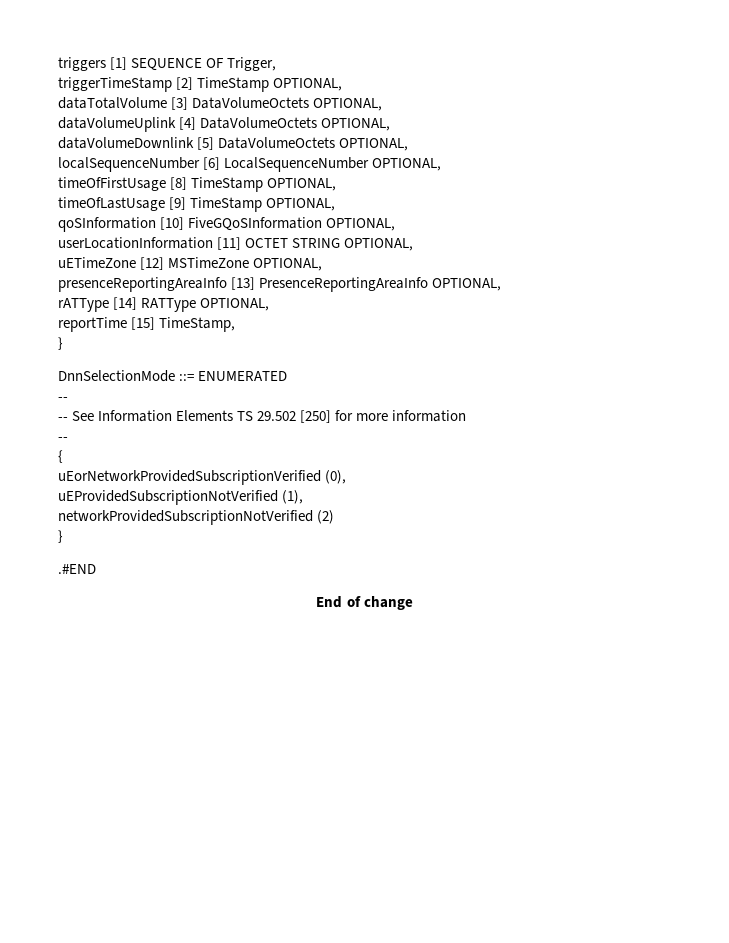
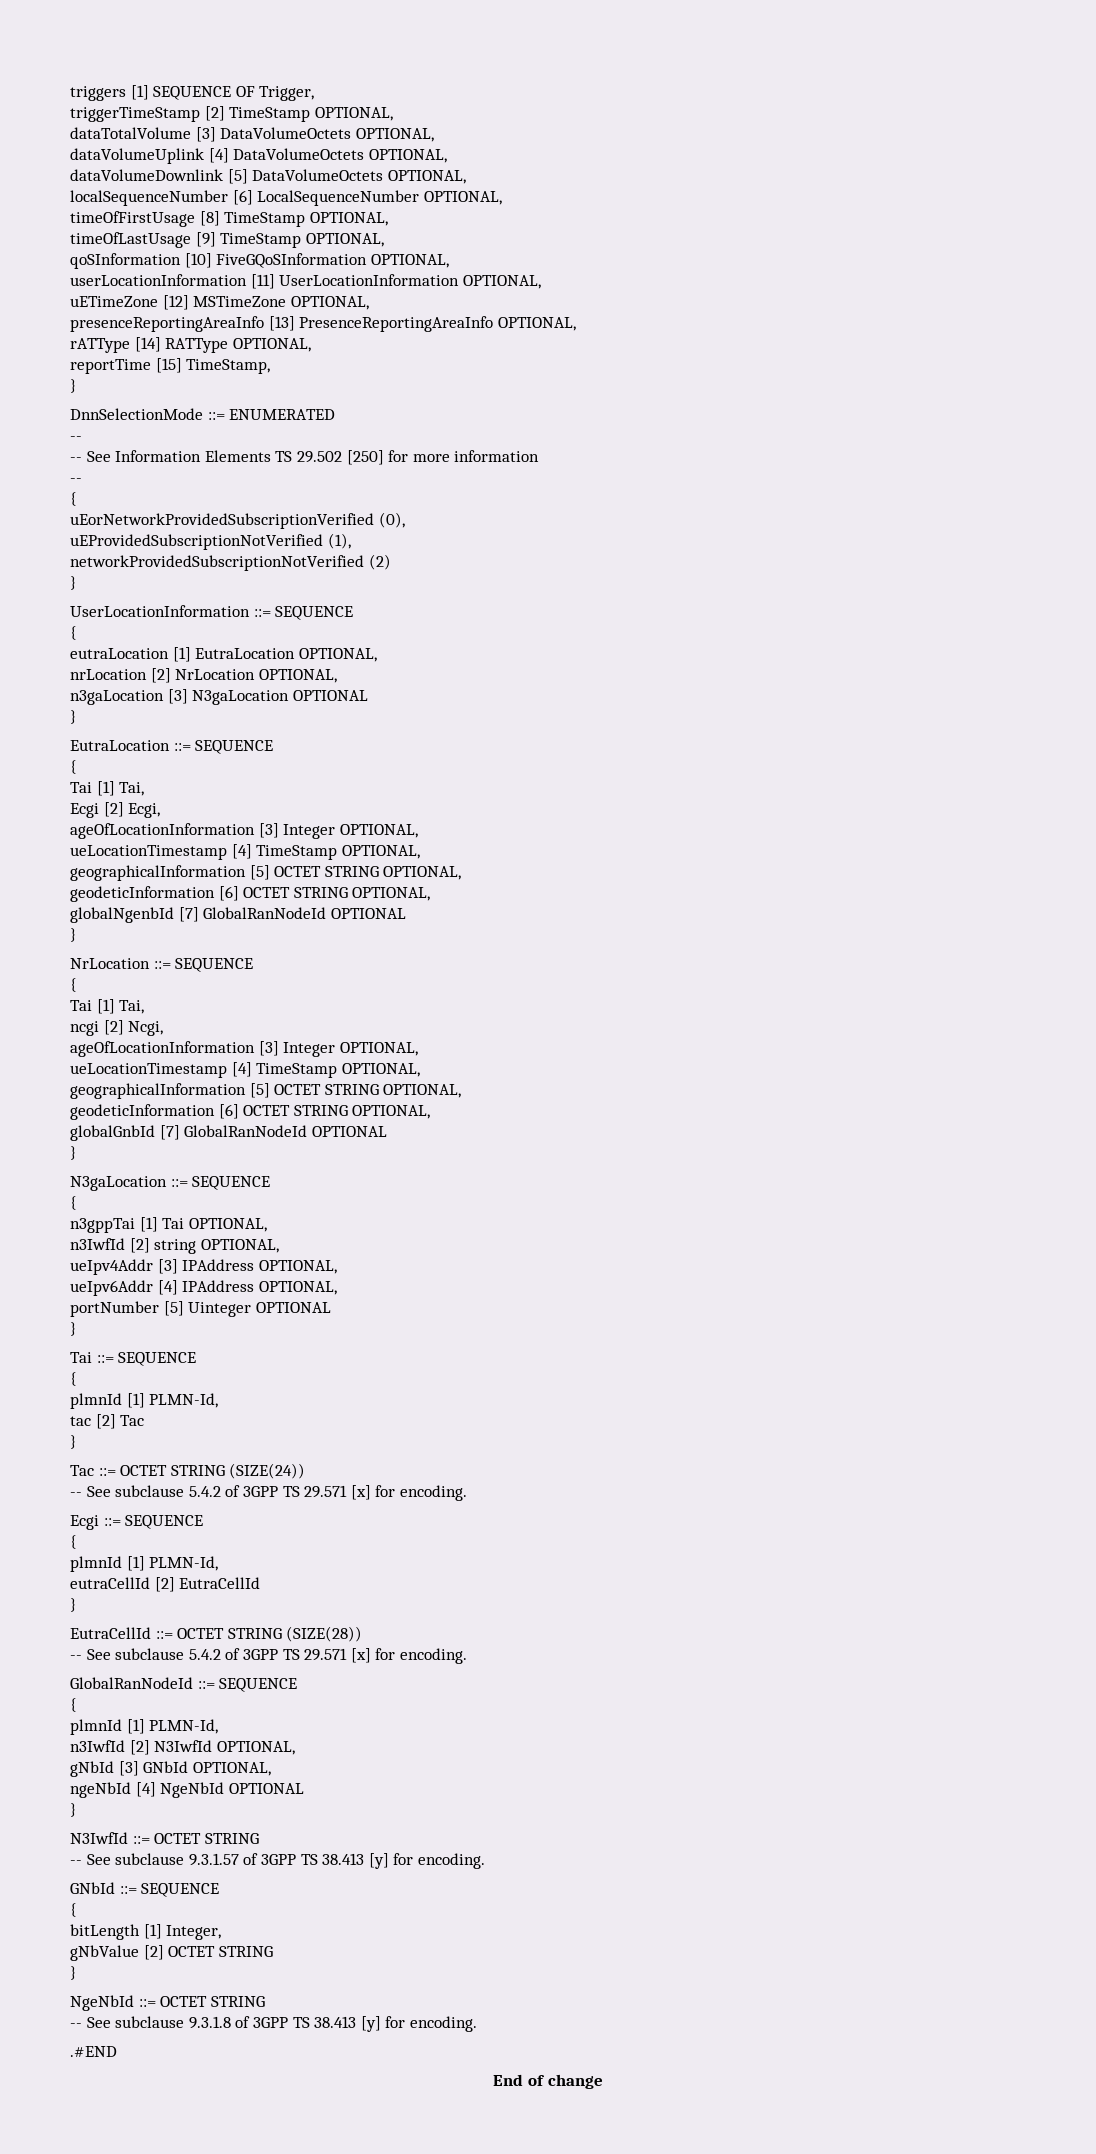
- userLocationInformation [11] OCTET STRING OPTIONAL,
+ userLocationInformation [11] UserLocationInformation OPTIONAL,
+ UserLocationInformation ::= SEQUENCE
+ {
+ eutraLocation [1] EutraLocation OPTIONAL,
+ nrLocation [2] NrLocation OPTIONAL,
+ n3gaLocation [3] N3gaLocation OPTIONAL
+ }
+ EutraLocation ::= SEQUENCE
+ {
+ Tai [1] Tai,
+ Ecgi [2] Ecgi,
+ ageOfLocationInformation [3] Integer OPTIONAL,
+ ueLocationTimestamp [4] TimeStamp OPTIONAL,
+ geographicalInformation [5] OCTET STRING OPTIONAL,
+ geodeticInformation [6] OCTET STRING OPTIONAL,
+ globalNgenbId [7] GlobalRanNodeId OPTIONAL
+ }
+ NrLocation ::= SEQUENCE
+ {
+ Tai [1] Tai,
+ ncgi [2] Ncgi,
+ ageOfLocationInformation [3] Integer OPTIONAL,
+ ueLocationTimestamp [4] TimeStamp OPTIONAL,
+ geographicalInformation [5] OCTET STRING OPTIONAL,
+ geodeticInformation [6] OCTET STRING OPTIONAL,
+ globalGnbId [7] GlobalRanNodeId OPTIONAL
+ }
+ N3gaLocation ::= SEQUENCE
+ {
+ n3gppTai [1] Tai OPTIONAL,
+ n3IwfId [2] string OPTIONAL,
+ ueIpv4Addr [3] IPAddress OPTIONAL,
+ ueIpv6Addr [4] IPAddress OPTIONAL,
+ portNumber [5] Uinteger OPTIONAL
+ }
+ Tai ::= SEQUENCE
+ {
+ plmnId [1] PLMN-Id,
+ tac [2] Tac
+ }
+ Tac ::= OCTET STRING (SIZE(24))
+ -- See subclause 5.4.2 of 3GPP TS 29.571 [x] for encoding.
+ Ecgi ::= SEQUENCE
+ {
+ plmnId [1] PLMN-Id,
+ eutraCellId [2] EutraCellId
+ }
+ EutraCellId ::= OCTET STRING (SIZE(28))
+ -- See subclause 5.4.2 of 3GPP TS 29.571 [x] for encoding.
+ GlobalRanNodeId ::= SEQUENCE
+ {
+ plmnId [1] PLMN-Id,
+ n3IwfId [2] N3IwfId OPTIONAL,
+ gNbId [3] GNbId OPTIONAL,
+ ngeNbId [4] NgeNbId OPTIONAL
+ }
+ N3IwfId ::= OCTET STRING
+ -- See subclause 9.3.1.57 of 3GPP TS 38.413 [y] for encoding.
+ GNbId ::= SEQUENCE
+ {
+ bitLength [1] Integer,
+ gNbValue [2] OCTET STRING
+ }
+ NgeNbId ::= OCTET STRING
+ -- See subclause 9.3.1.8 of 3GPP TS 38.413 [y] for encoding.

